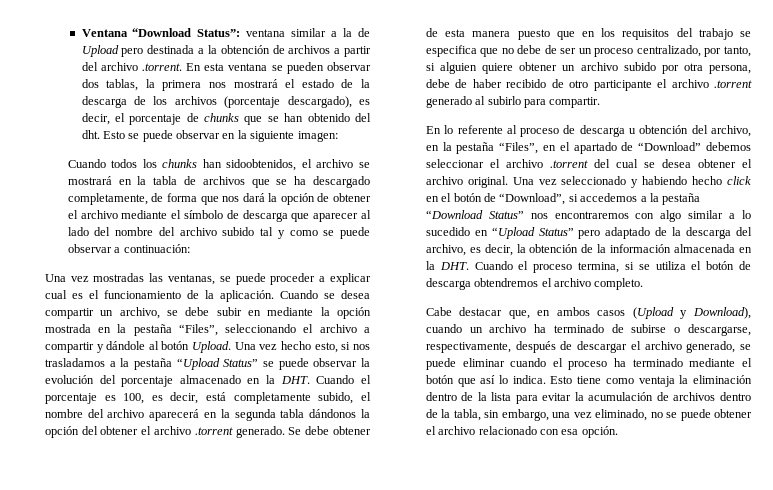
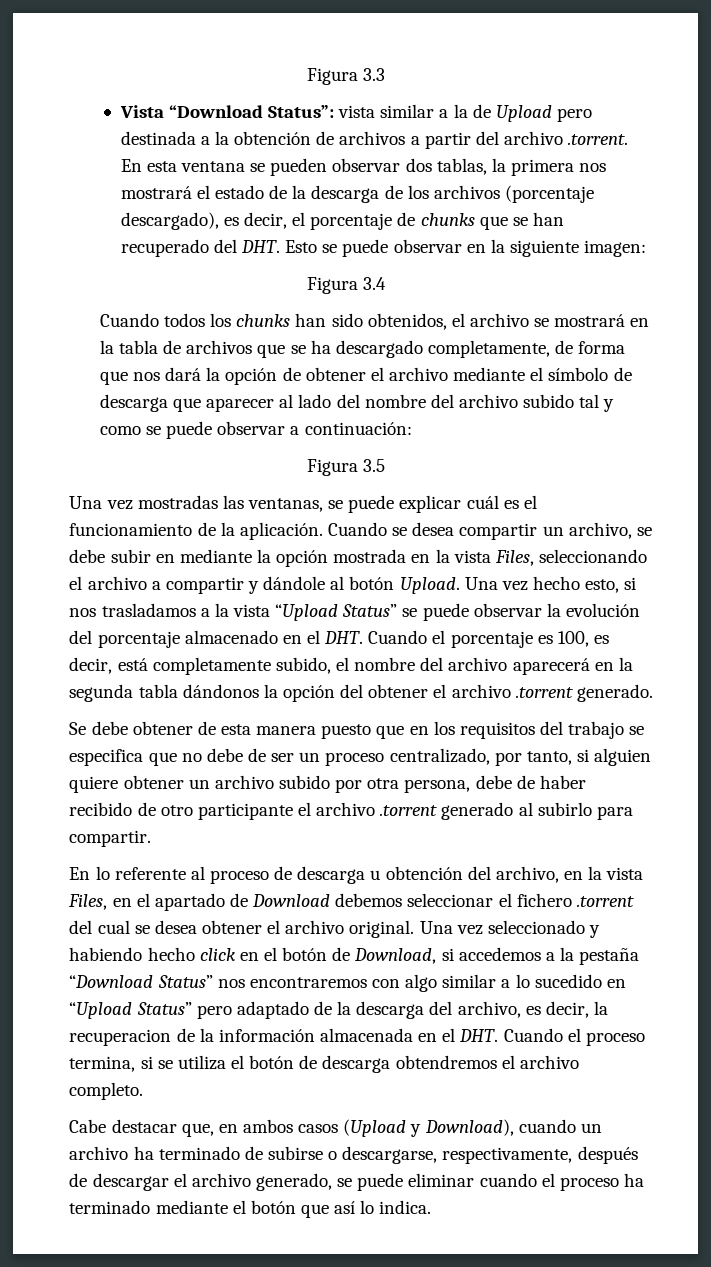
- Ventana “Download Status”: ventana similar a la de Upload pero destinada a la obtención de archivos a partir del archivo .torrent. En esta ventana se pueden observar dos tablas, la primera nos mostrará el estado de la descarga de los archivos (porcentaje descargado), es decir, el porcentaje de chunks que se han obtenido del dht. Esto se puede observar en la siguiente imagen:
+ Figura 3.3
+ Vista “Download Status”: vista similar a la de Upload pero destinada a la obtención de archivos a partir del archivo .torrent. En esta ventana se pueden observar dos tablas, la primera nos mostrará el estado de la descarga de los archivos (porcentaje descargado), es decir, el porcentaje de chunks que se han recuperado del DHT. Esto se puede observar en la siguiente imagen:
+ Figura 3.4
- Cuando todos los chunks han sidoobtenidos, el archivo se mostrará en la tabla de archivos que se ha descargado completamente, de forma que nos dará la opción de obtener el archivo mediante el símbolo de descarga que aparecer al lado del nombre del archivo subido tal y como se puede observar a continuación:
+ Cuando todos los chunks han sido obtenidos, el archivo se mostrará en la tabla de archivos que se ha descargado completamente, de forma que nos dará la opción de obtener el archivo mediante el símbolo de descarga que aparecer al lado del nombre del archivo subido tal y como se puede observar a continuación:
+ Figura 3.5
- Una vez mostradas las ventanas, se puede proceder a explicar cual es el funcionamiento de la aplicación.
+ Una vez mostradas las ventanas, se puede explicar cuál es el funcionamiento de la aplicación.
- Cuando se desea compartir un archivo, se debe subir en mediante la opción mostrada en la pestaña “Files”, seleccionando el archivo a compartir y dándole al botón Upload.
+ Cuando se desea compartir un archivo, se debe subir en mediante la opción mostrada en la vista Files, seleccionando el archivo a compartir y dándole al botón Upload.
- Una vez hecho esto, si nos trasladamos a la pestaña “Upload Status” se puede observar la evolución del porcentaje almacenado en la DHT. Cuando el porcentaje es 100, es decir, está completamente subido, el nombre del archivo aparecerá en la segunda tabla dándonos la opción del obtener el archivo .torrent generado. Se debe obtener de esta manera puesto que en los requisitos del trabajo se especifica que no debe de ser un proceso centralizado, por tanto, si alguien quiere obtener un archivo subido por otra persona, debe de haber recibido de otro participante el archivo .torrent generado al subirlo para compartir.
+ Una vez hecho esto, si nos trasladamos a la vista “Upload Status” se puede observar la evolución del porcentaje almacenado en el DHT. Cuando el porcentaje es 100, es decir, está completamente subido, el nombre del archivo aparecerá en la segunda tabla dándonos la opción del obtener el archivo .torrent generado.
+ Se debe obtener de esta manera puesto que en los requisitos del trabajo se especifica que no debe de ser un proceso centralizado, por tanto, si alguien quiere obtener un archivo subido por otra persona, debe de haber recibido de otro participante el archivo .torrent generado al subirlo para compartir.
- En lo referente al proceso de descarga u obtención del archivo, en la pestaña “Files”, en el apartado de “Download” debemos seleccionar el archivo .torrent del cual se desea obtener el archivo original.
+ En lo referente al proceso de descarga u obtención del archivo, en la vista Files, en el apartado de Download debemos seleccionar el fichero .torrent del cual se desea obtener el archivo original.
- Una vez seleccionado y habiendo hecho click en el botón de “Download”, si accedemos a la pestaña “Download Status” nos encontraremos con algo similar a lo sucedido en “Upload Status” pero adaptado de la descarga del archivo, es decir, la obtención de la información almacenada en la DHT. Cuando el proceso termina, si se utiliza el botón de descarga obtendremos el archivo completo.
+ Una vez seleccionado y habiendo hecho click en el botón de Download, si accedemos a la pestaña “Download Status” nos encontraremos con algo similar a lo sucedido en “Upload Status” pero adaptado de la descarga del archivo, es decir, la recuperacion de la información almacenada en el DHT. Cuando el proceso termina, si se utiliza el botón de descarga obtendremos el archivo completo.
- Esto tiene como ventaja la eliminación dentro de la lista para evitar la acumulación de archivos dentro de la tabla, sin embargo, una vez eliminado, no se puede obtener el archivo relacionado con esa opción.

